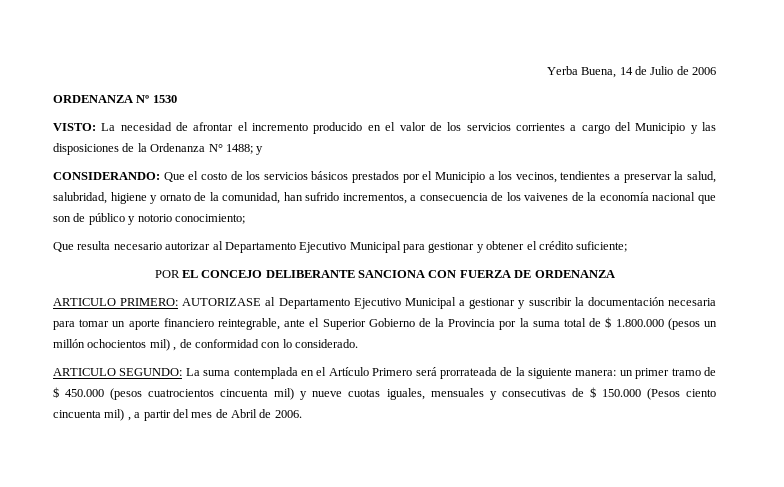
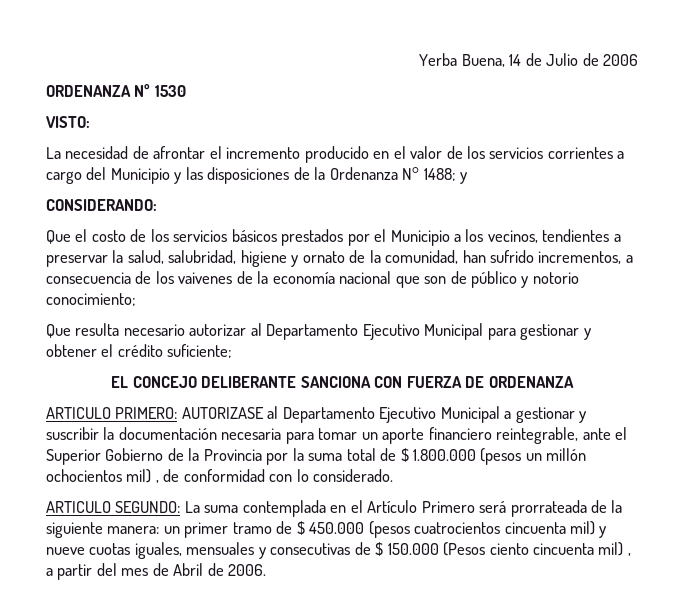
- VISTO: La necesidad de afrontar el incremento producido en el valor de los servicios corrientes a cargo del Municipio y las disposiciones de la Ordenanza N° 1488; y
+ VISTO:
+ La necesidad de afrontar el incremento producido en el valor de los servicios corrientes a cargo del Municipio y las disposiciones de la Ordenanza N° 1488; y
- CONSIDERANDO: Que el costo de los servicios básicos prestados por el Municipio a los vecinos, tendientes a preservar la salud, salubridad, higiene y ornato de la comunidad, han sufrido incrementos, a consecuencia de los vaivenes de la economía nacional que son de público y notorio conocimiento;
+ CONSIDERANDO:
+ Que el costo de los servicios básicos prestados por el Municipio a los vecinos, tendientes a preservar la salud, salubridad, higiene y ornato de la comunidad, han sufrido incrementos, a consecuencia de los vaivenes de la economía nacional que son de público y notorio conocimiento;
- POR EL CONCEJO DELIBERANTE SANCIONA CON FUERZA DE ORDENANZA
+ EL CONCEJO DELIBERANTE SANCIONA CON FUERZA DE ORDENANZA

